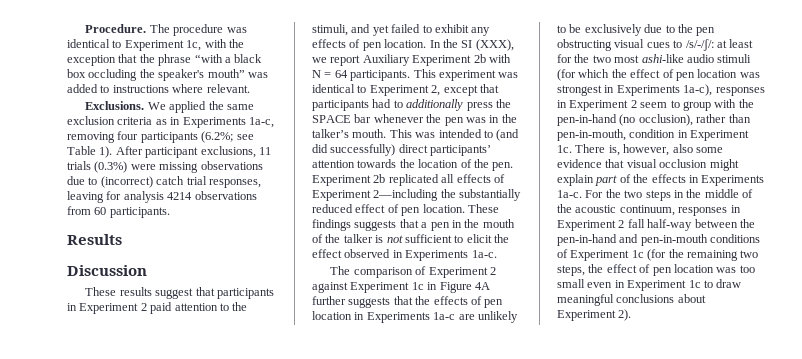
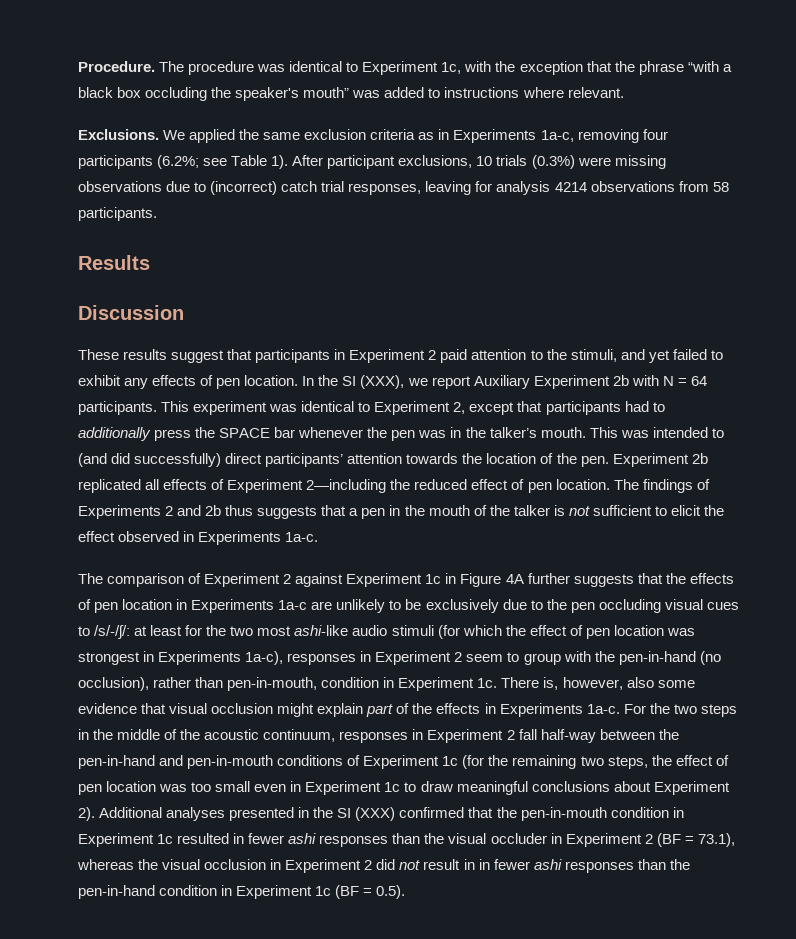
- After participant exclusions, 11 trials (0.3%) were missing observations due to (incorrect) catch trial responses, leaving for analysis 4214 observations from 60 participants.
+ After participant exclusions, 10 trials (0.3%) were missing observations due to (incorrect) catch trial responses, leaving for analysis 4214 observations from 58 participants.
- Experiment 2b replicated all effects of Experiment 2—including the substantially reduced effect of pen location.
+ Experiment 2b replicated all effects of Experiment 2—including the reduced effect of pen location.
- These findings suggests that a pen in the mouth of the talker is not sufficient to elicit the effect observed in Experiments 1a-c.
+ The findings of Experiments 2 and 2b thus suggests that a pen in the mouth of the talker is not sufficient to elicit the effect observed in Experiments 1a-c.
- The comparison of Experiment 2 against Experiment 1c in Figure 4A further suggests that the effects of pen location in Experiments 1a-c are unlikely to be exclusively due to the pen obstructing visual cues to /s/-/ʃ/:
+ The comparison of Experiment 2 against Experiment 1c in Figure 4A further suggests that the effects of pen location in Experiments 1a-c are unlikely to be exclusively due to the pen occluding visual cues to /s/-/ʃ/:
+ Additional analyses presented in the SI (XXX) confirmed that the pen-in-mouth condition in Experiment 1c resulted in fewer ashi responses than the visual occluder in Experiment 2 (BF = 73.1), whereas the visual occlusion in Experiment 2 did not result in in fewer ashi responses than the pen-in-hand condition in Experiment 1c (BF = 0.5).

